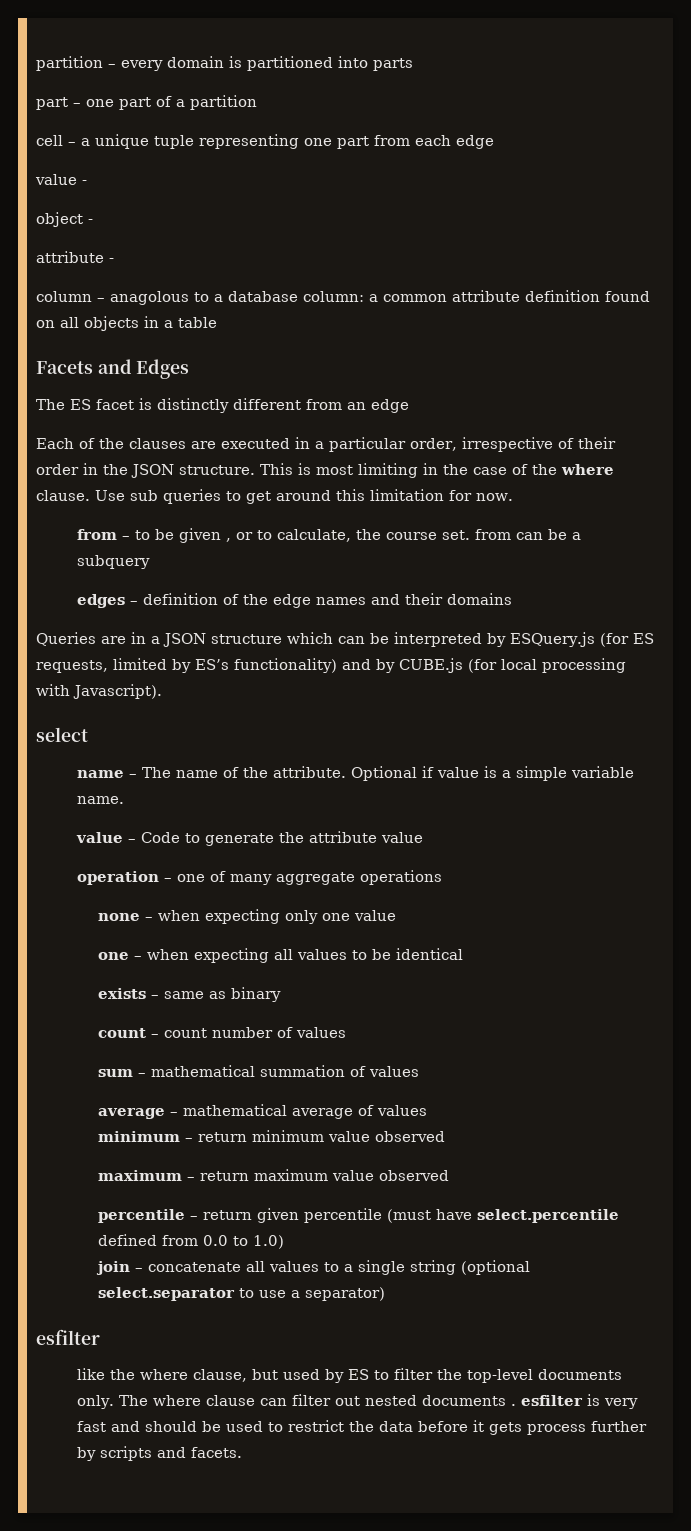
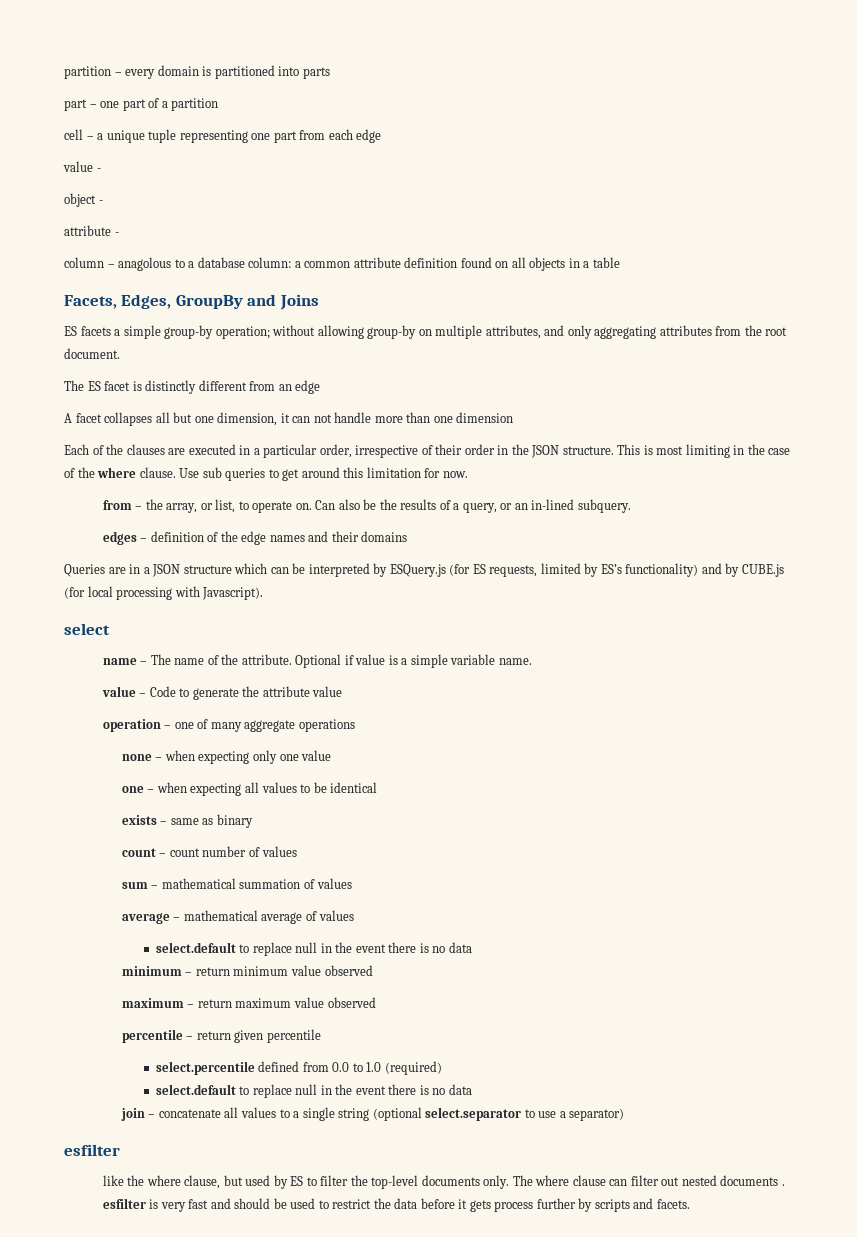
- Facets and Edges
+ Facets, Edges, GroupBy and Joins
+ ES facets a simple group-by operation; without allowing group-by on multiple attributes, and only aggregating attributes from the root document.
+ A facet collapses all but one dimension, it can not handle more than one dimension
- from – to be given , or to calculate, the course set. from can be a subquery
+ from – the array, or list, to operate on. Can also be the results of a query, or an in-lined subquery.
  average – mathematical average of values
+ select.default to replace null in the event there is no data
- percentile – return given percentile (must have select.percentile defined from 0.0 to 1.0)
+ percentile – return given percentile
+ select.percentile defined from 0.0 to 1.0 (required)
+ select.default to replace null in the event there is no data

